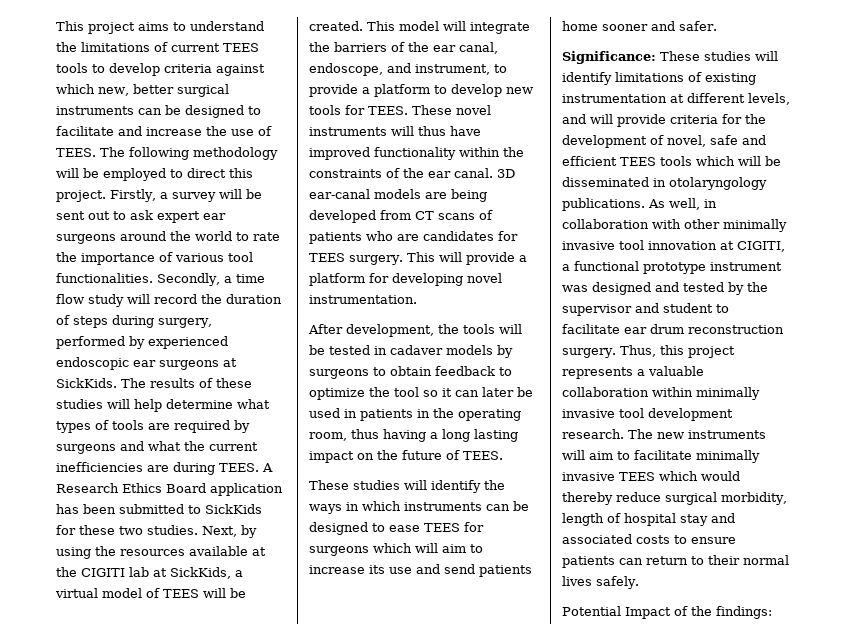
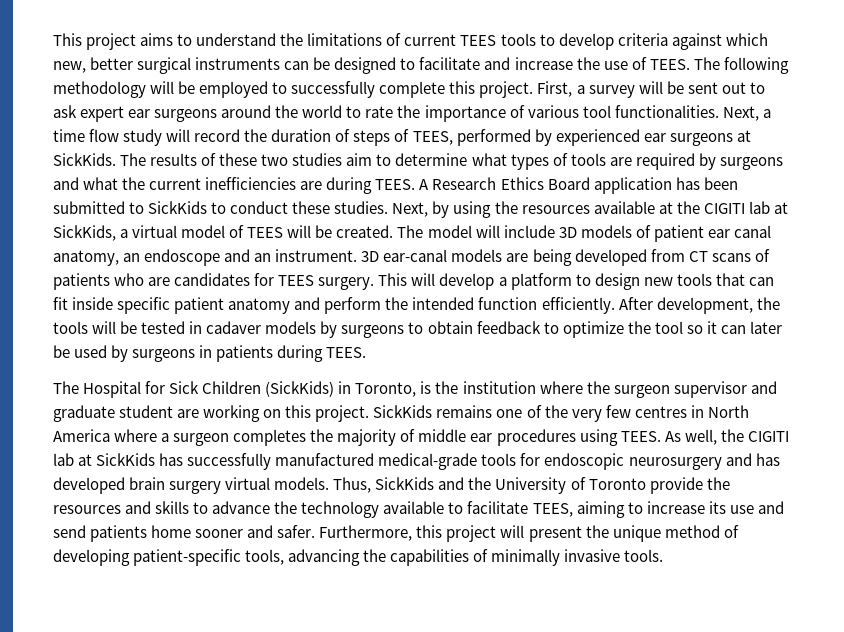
- The following methodology will be employed to direct this project. Firstly, a survey will be sent out to ask expert ear surgeons around the world to rate the importance of various tool functionalities.
+ The following methodology will be employed to successfully complete this project. First, a survey will be sent out to ask expert ear surgeons around the world to rate the importance of various tool functionalities.
- Secondly, a time flow study will record the duration of steps during surgery, performed by experienced endoscopic ear surgeons at SickKids.
+ Next, a time flow study will record the duration of steps of TEES, performed by experienced ear surgeons at SickKids.
- The results of these studies will help determine what types of tools are required by surgeons and what the current inefficiencies are during TEES.
+ The results of these two studies aim to determine what types of tools are required by surgeons and what the current inefficiencies are during TEES.
- A Research Ethics Board application has been submitted to SickKids for these two studies.
+ A Research Ethics Board application has been submitted to SickKids to conduct these studies.
- This model will integrate the barriers of the ear canal, endoscope, and instrument, to provide a platform to develop new tools for TEES. These novel instruments will thus have improved functionality within the constraints of the ear canal.
+ The model will include 3D models of patient ear canal anatomy, an endoscope and an instrument.
- This will provide a platform for developing novel instrumentation.
- After development, the tools will be tested in cadaver models by surgeons to obtain feedback to optimize the tool so it can later be used in patients in the operating room, thus having a long lasting impact on the future of TEES.
- These studies will identify the ways in which instruments can be designed to ease TEES for surgeons which will aim to increase its use and send patients home sooner and safer.
- Significance: These studies will identify limitations of existing instrumentation at different levels, and will provide criteria for the development of novel, safe and efficient TEES tools which will be disseminated in otolaryngology publications. As well, in collaboration with other minimally invasive tool innovation at CIGITI, a functional prototype instrument was designed and tested by the supervisor and student to facilitate ear drum reconstruction surgery. Thus, this project represents a valuable collaboration within minimally invasive tool development research. The new instruments will aim to facilitate minimally invasive TEES which would thereby reduce surgical morbidity, length of hospital stay and associated costs to ensure patients can return to their normal lives safely.
- Potential Impact of the findings:
+ This will develop a platform to design new tools that can fit inside specific patient anatomy and perform the intended function efficiently. After development, the tools will be tested in cadaver models by surgeons to obtain feedback to optimize the tool so it can later be used by surgeons in patients during TEES.
+ The Hospital for Sick Children (SickKids) in Toronto, is the institution where the surgeon supervisor and graduate student are working on this project. SickKids remains one of the very few centres in North America where a surgeon completes the majority of middle ear procedures using TEES. As well, the CIGITI lab at SickKids has successfully manufactured medical-grade tools for endoscopic neurosurgery and has developed brain surgery virtual models. Thus, SickKids and the University of Toronto provide the resources and skills to advance the technology available to facilitate TEES, aiming to increase its use and send patients home sooner and safer. Furthermore, this project will present the unique method of developing patient-specific tools, advancing the capabilities of minimally invasive tools.

